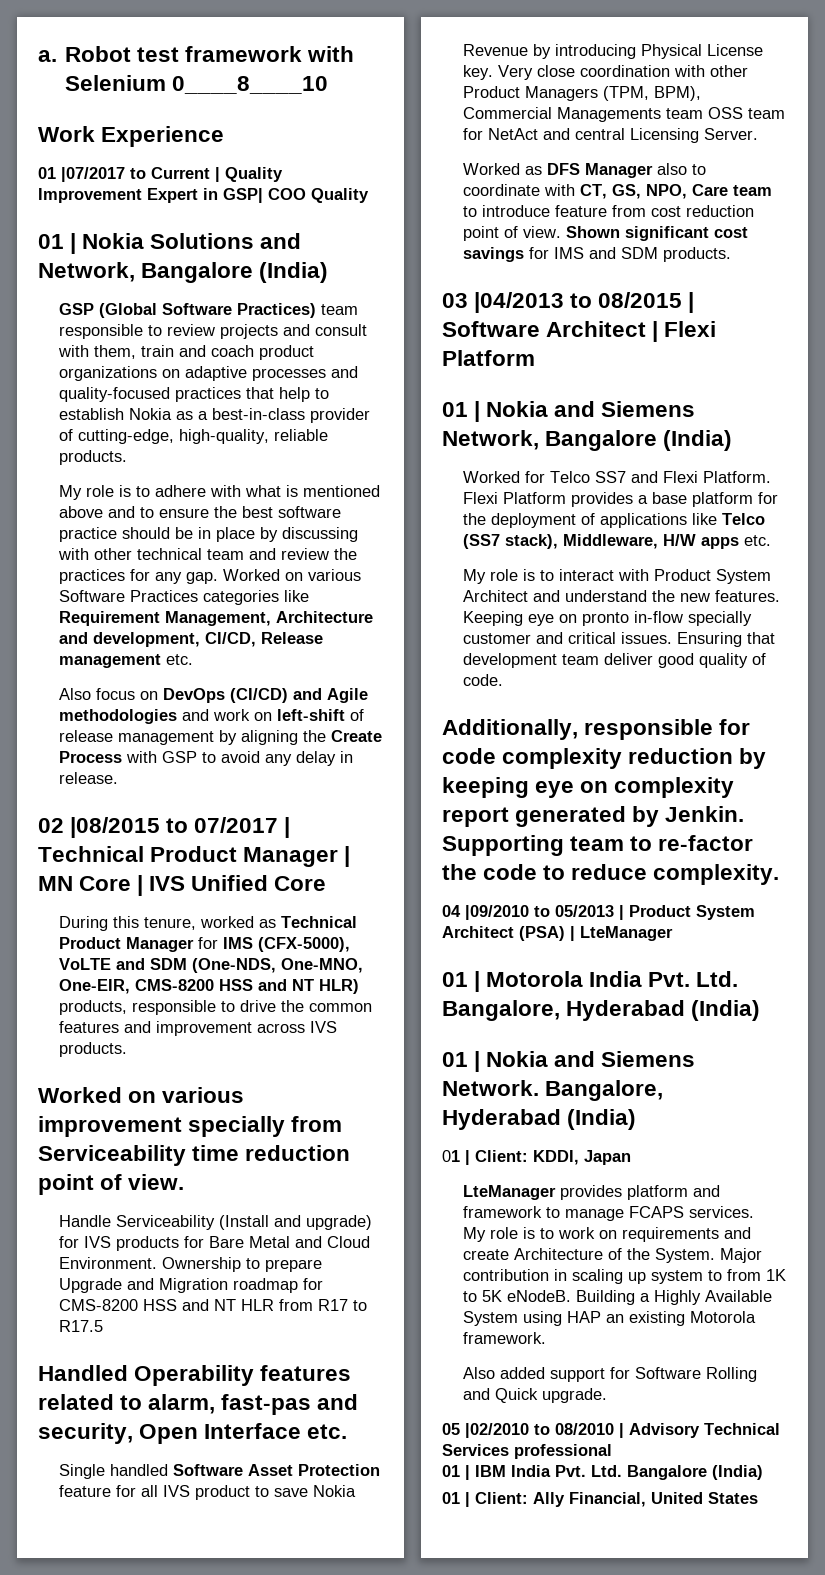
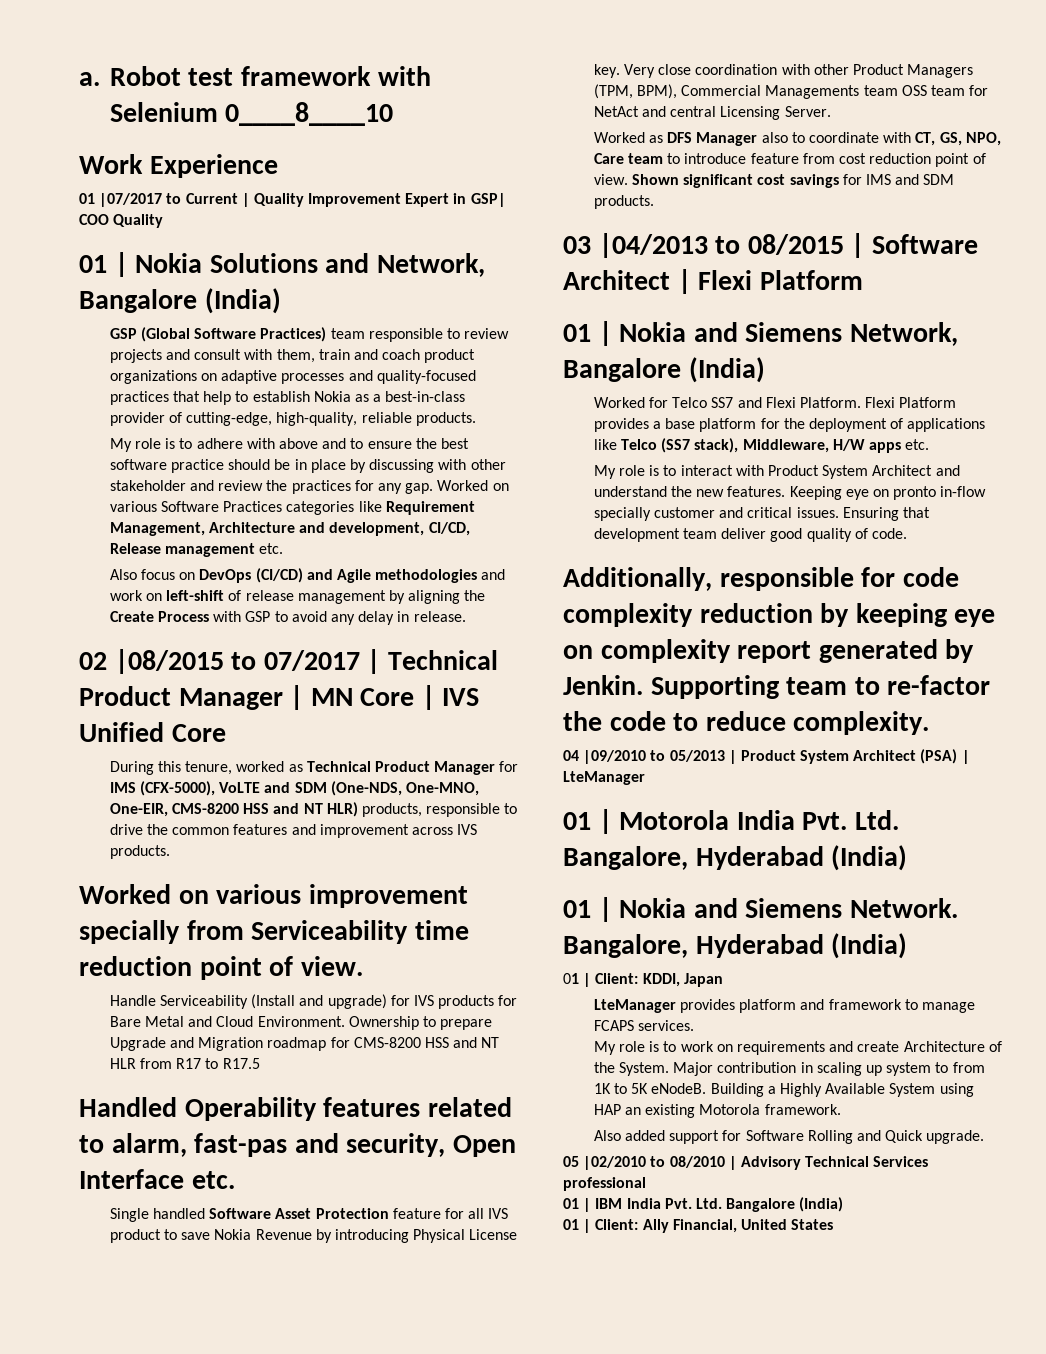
- My role is to adhere with what is mentioned above and to ensure the best software practice should be in place by discussing with other technical team and review the practices for any gap.
+ My role is to adhere with above and to ensure the best software practice should be in place by discussing with other stakeholder and review the practices for any gap.

